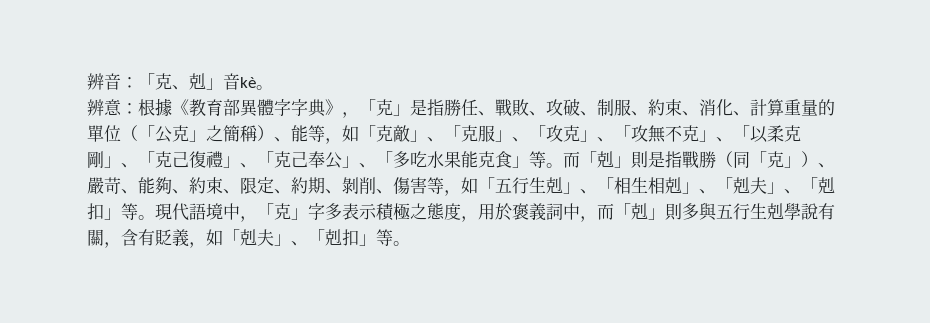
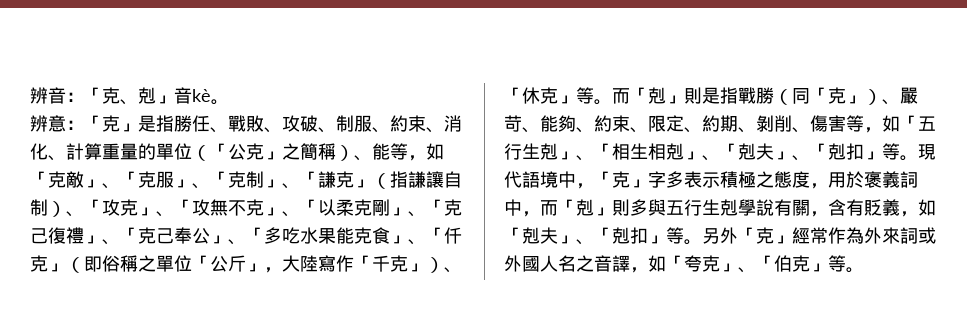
- 辨意：根據《教育部異體字字典》，「克」是指勝任、戰敗、攻破、制服、約束、消化、計算重量的單位（「公克」之簡稱）、能等，如「克敵」、「克服」、「攻克」、「攻無不克」、「以柔克剛」、「克己復禮」、「克己奉公」、「多吃水果能克食」等。
+ 辨意：「克」是指勝任、戰敗、攻破、制服、約束、消化、計算重量的單位（「公克」之簡稱）、能等，如「克敵」、「克服」、「克制」、「謙克」（指謙讓自制）、「攻克」、「攻無不克」、「以柔克剛」、「克己復禮」、「克己奉公」、「多吃水果能克食」、「仟克」（即俗稱之單位「公斤」，大陸寫作「千克」）、「休克」等。
+ 另外「克」經常作為外來詞或外國人名之音譯，如「夸克」、「伯克」等。

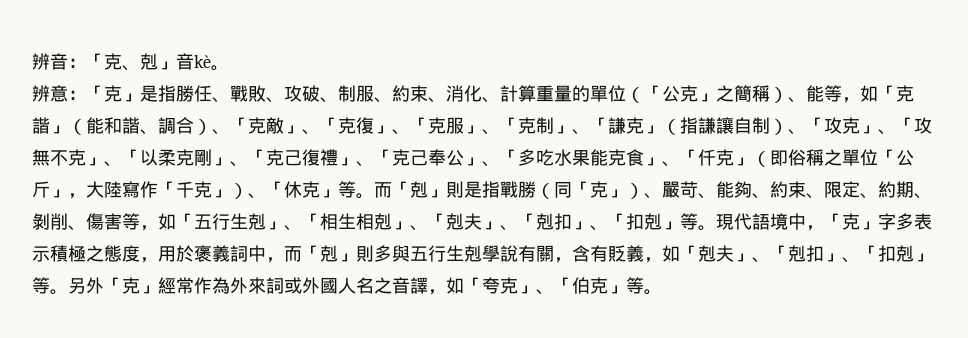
- 「克」是指勝任、戰敗、攻破、制服、約束、消化、計算重量的單位（「公克」之簡稱）、能等，如「克敵」、「克服」、「克制」、「謙克」（指謙讓自制）、「攻克」、「攻無不克」、「以柔克剛」、「克己復禮」、「克己奉公」、「多吃水果能克食」、「仟克」（即俗稱之單位「公斤」，大陸寫作「千克」）、「休克」等。
+ 「克」是指勝任、戰敗、攻破、制服、約束、消化、計算重量的單位（「公克」之簡稱）、能等，如「克諧」（能和諧、調合）、「克敵」、「克復」、「克服」、「克制」、「謙克」（指謙讓自制）、「攻克」、「攻無不克」、「以柔克剛」、「克己復禮」、「克己奉公」、「多吃水果能克食」、「仟克」（即俗稱之單位「公斤」，大陸寫作「千克」）、「休克」等。
- 而「剋」則是指戰勝（同「克」）、嚴苛、能夠、約束、限定、約期、剝削、傷害等，如「五行生剋」、「相生相剋」、「剋夫」、「剋扣」等。
+ 而「剋」則是指戰勝（同「克」）、嚴苛、能夠、約束、限定、約期、剝削、傷害等，如「五行生剋」、「相生相剋」、「剋夫」、「剋扣」、「扣剋」等。
- 現代語境中，「克」字多表示積極之態度，用於褒義詞中，而「剋」則多與五行生剋學說有關，含有貶義，如「剋夫」、「剋扣」等。
+ 現代語境中，「克」字多表示積極之態度，用於褒義詞中，而「剋」則多與五行生剋學說有關，含有貶義，如「剋夫」、「剋扣」、「扣剋」等。

